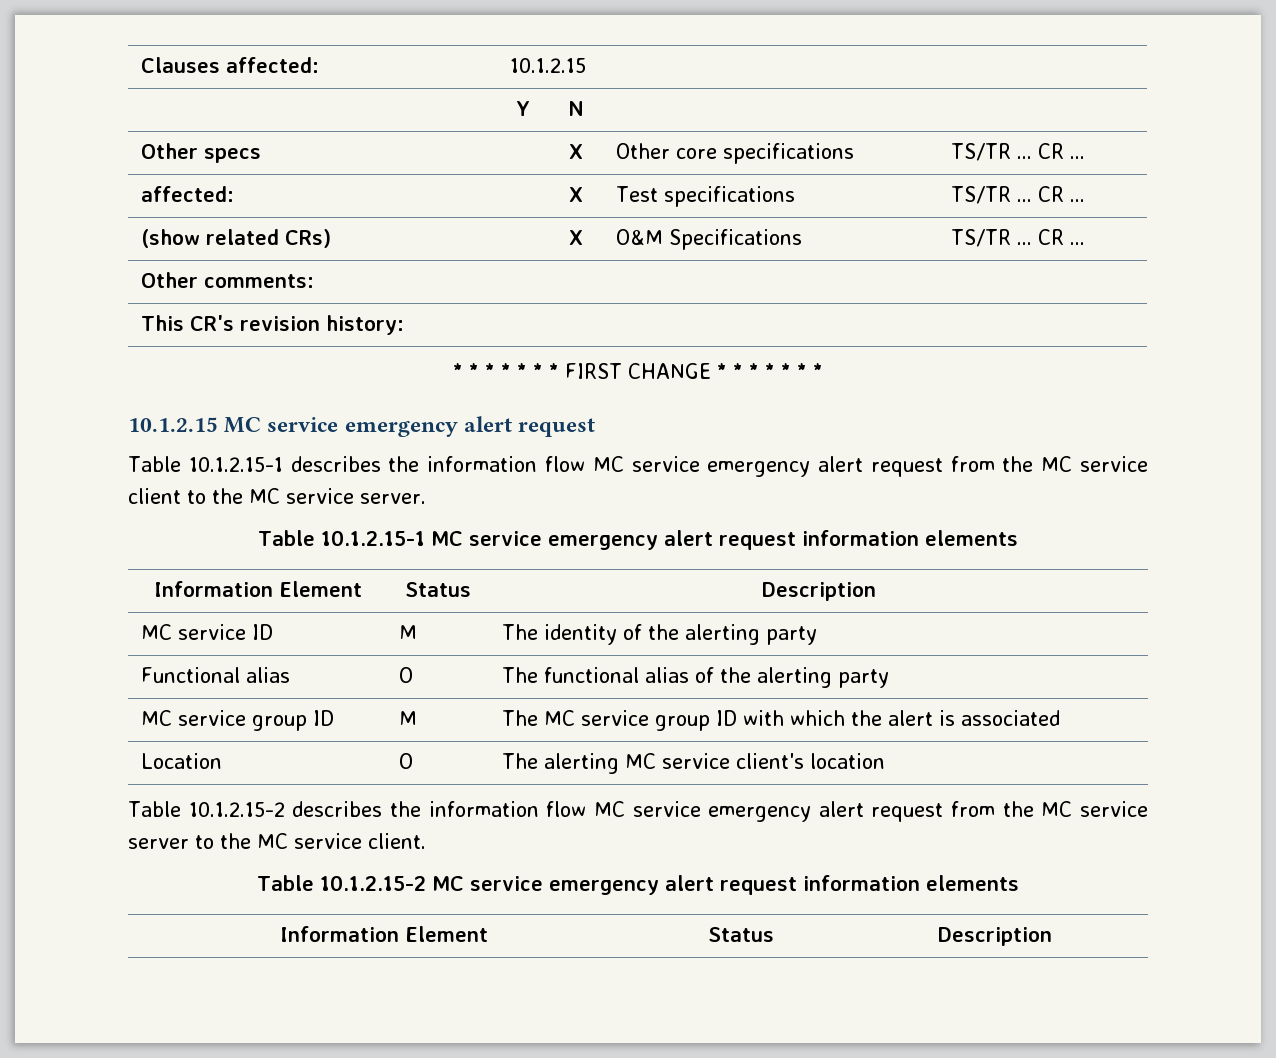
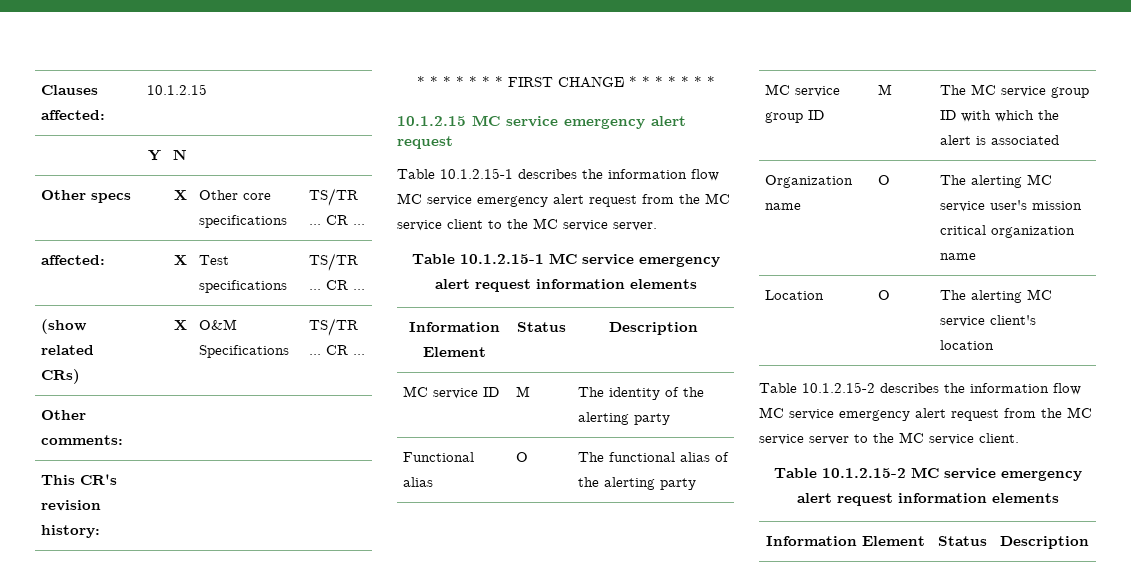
+ Organization name | O | The alerting MC service user's mission critical organization name

